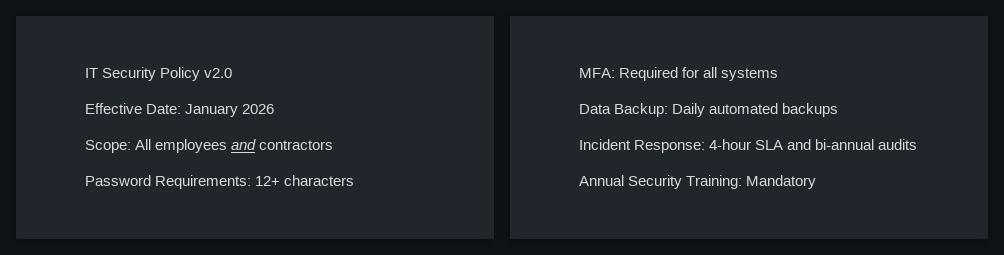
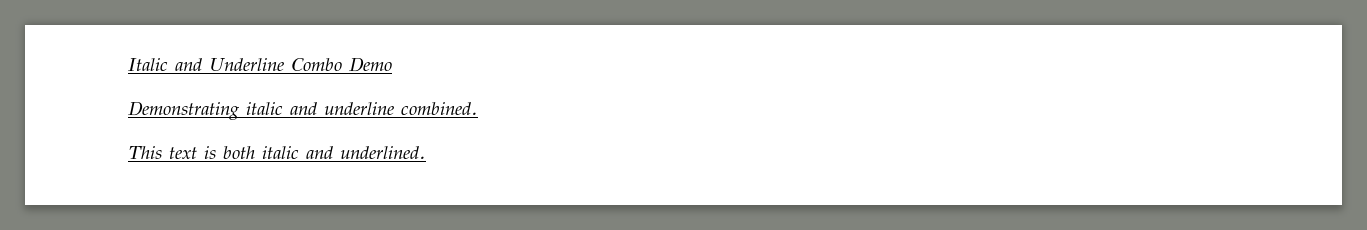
- IT Security Policy v2.0
- Effective Date: January 2026
- Scope: All employees and contractors
- Password Requirements: 12+ characters
- MFA: Required for all systems
- Data Backup: Daily automated backups
- Incident Response: 4-hour SLA and bi-annual audits
- Annual Security Training: Mandatory
+ Italic and Underline Combo Demo
+ Demonstrating italic and underline combined.
+ This text is both italic and underlined.

